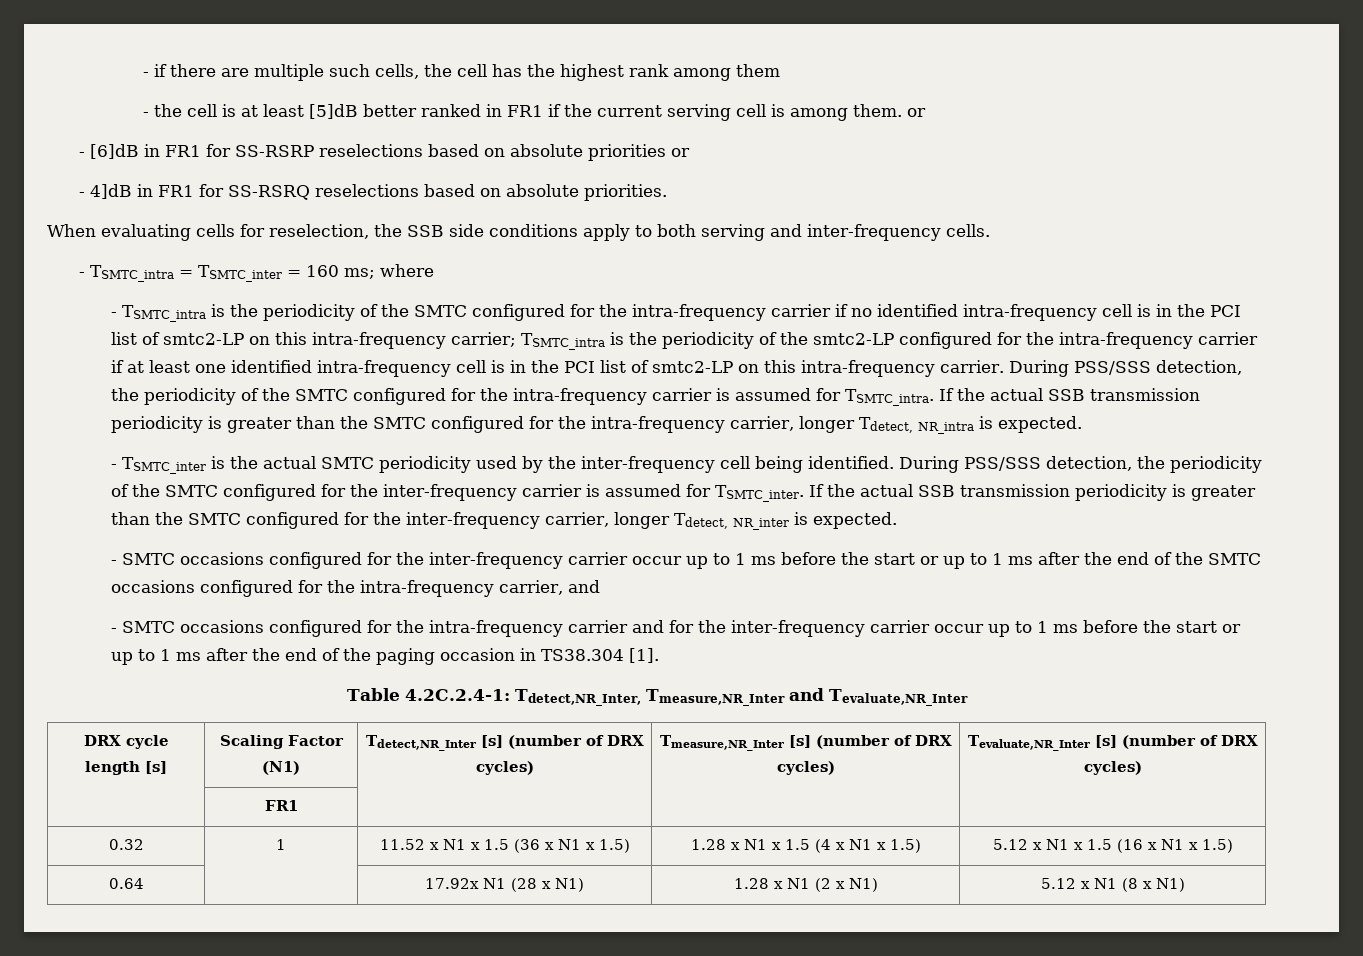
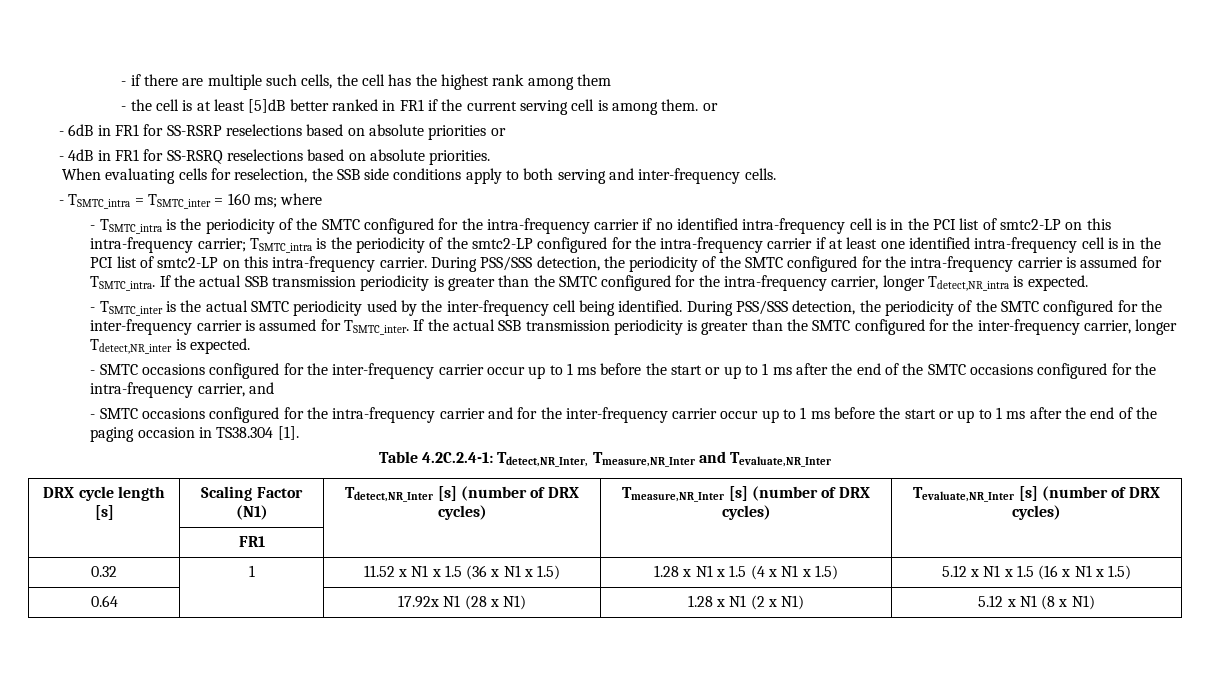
- - [6]dB in FR1 for SS-RSRP reselections based on absolute priorities or
+ - 6dB in FR1 for SS-RSRP reselections based on absolute priorities or
- - 4]dB in FR1 for SS-RSRQ reselections based on absolute priorities.
+ - 4dB in FR1 for SS-RSRQ reselections based on absolute priorities.
- If the actual SSB transmission periodicity is greater than the SMTC configured for the intra-frequency carrier, longer Tdetect, NR_intra is expected.
+ If the actual SSB transmission periodicity is greater than the SMTC configured for the intra-frequency carrier, longer Tdetect,NR_intra is expected.
- If the actual SSB transmission periodicity is greater than the SMTC configured for the inter-frequency carrier, longer Tdetect, NR_inter is expected.
+ If the actual SSB transmission periodicity is greater than the SMTC configured for the inter-frequency carrier, longer Tdetect,NR_inter is expected.

